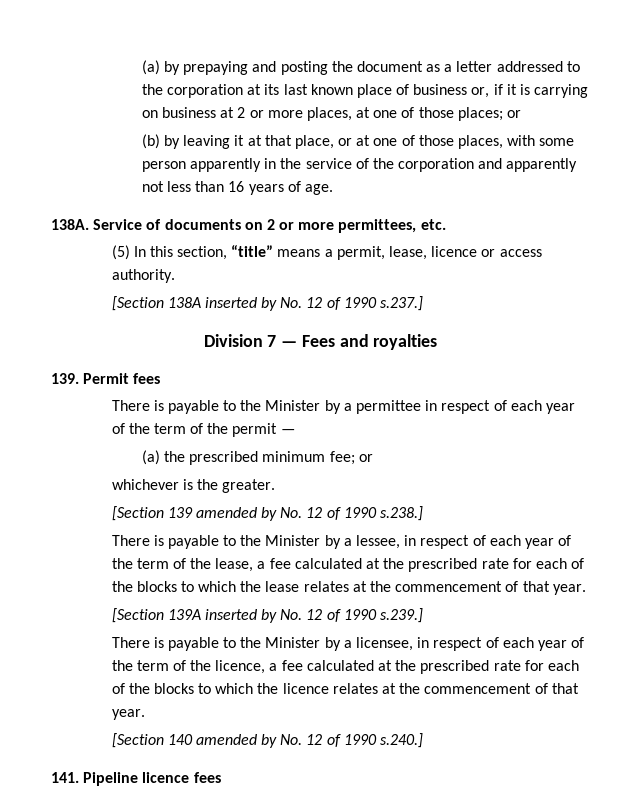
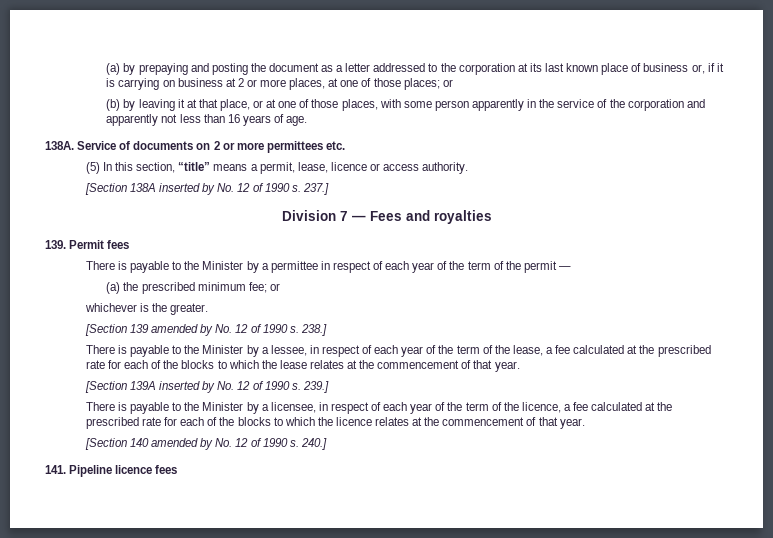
- Service of documents on 2 or more permittees, etc.
+ Service of documents on 2 or more permittees etc.
- [Section 138A inserted by No. 12 of 1990 s.237.]
+ [Section 138A inserted by No. 12 of 1990 s. 237.]
- [Section 139 amended by No. 12 of 1990 s.238.]
+ [Section 139 amended by No. 12 of 1990 s. 238.]
- [Section 139A inserted by No. 12 of 1990 s.239.]
+ [Section 139A inserted by No. 12 of 1990 s. 239.]
- [Section 140 amended by No. 12 of 1990 s.240.]
+ [Section 140 amended by No. 12 of 1990 s. 240.]

